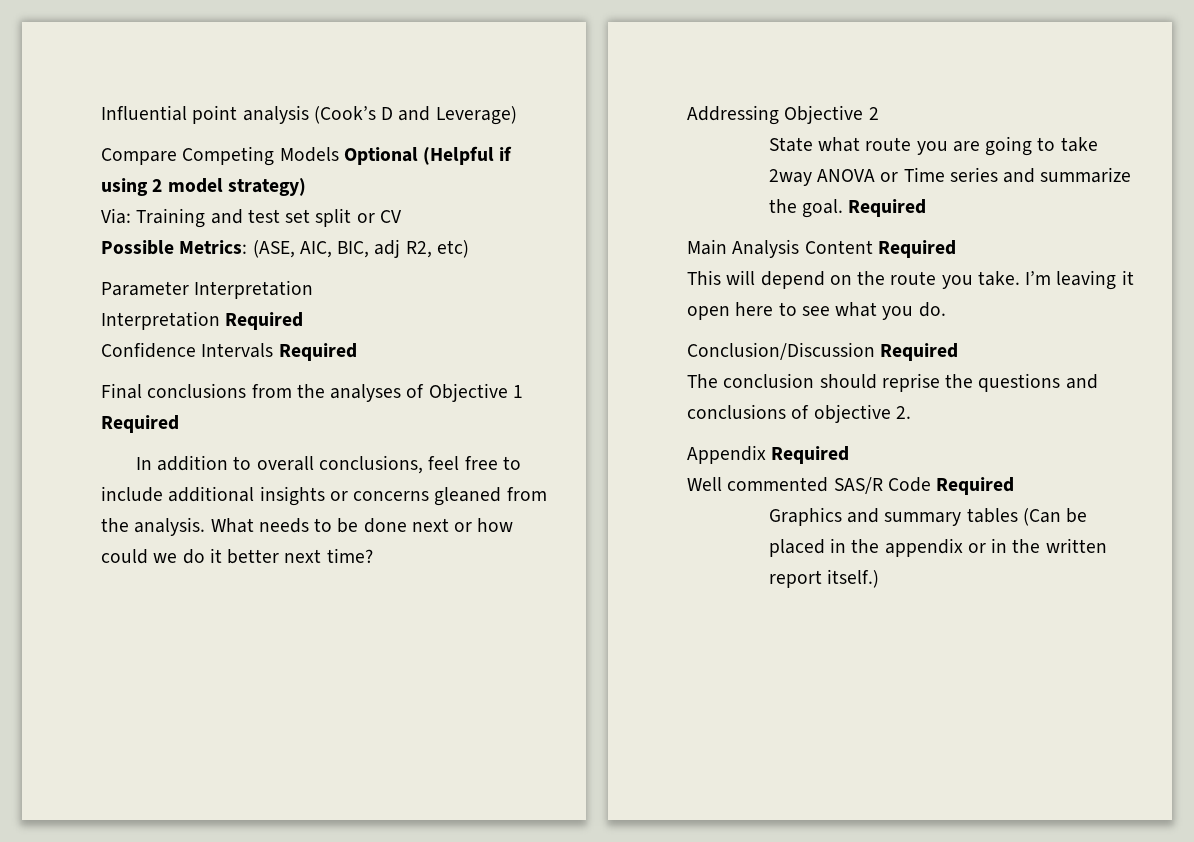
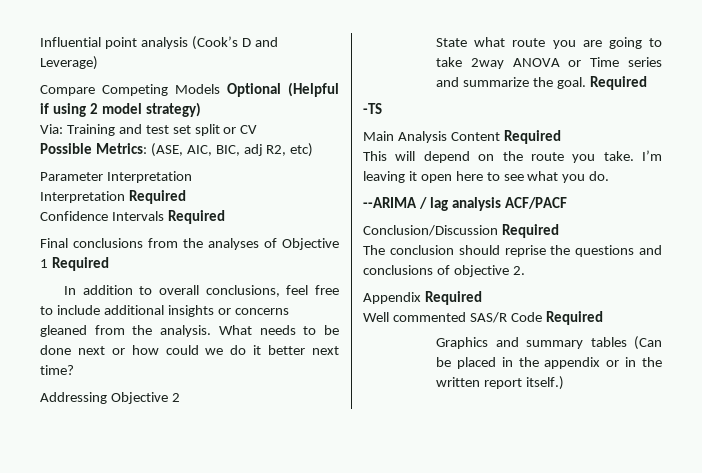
+ -TS
+ --ARIMA / lag analysis ACF/PACF

